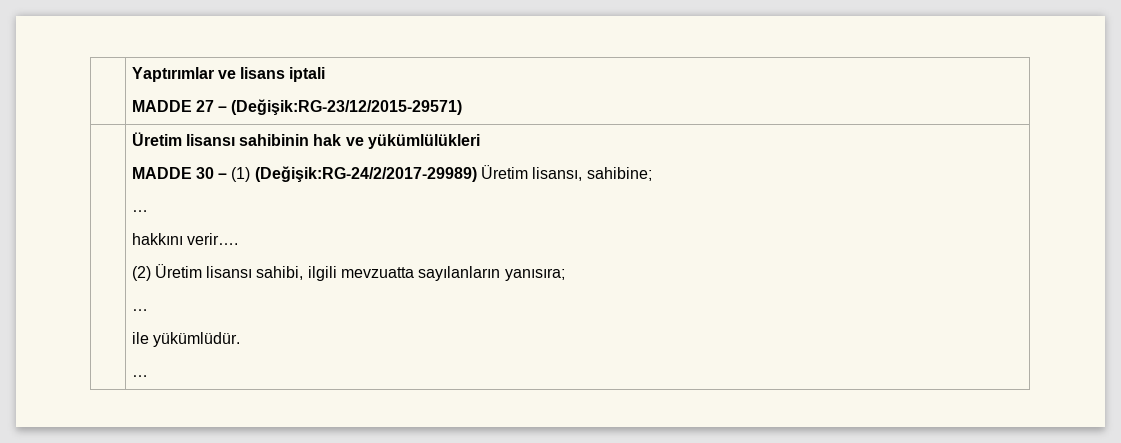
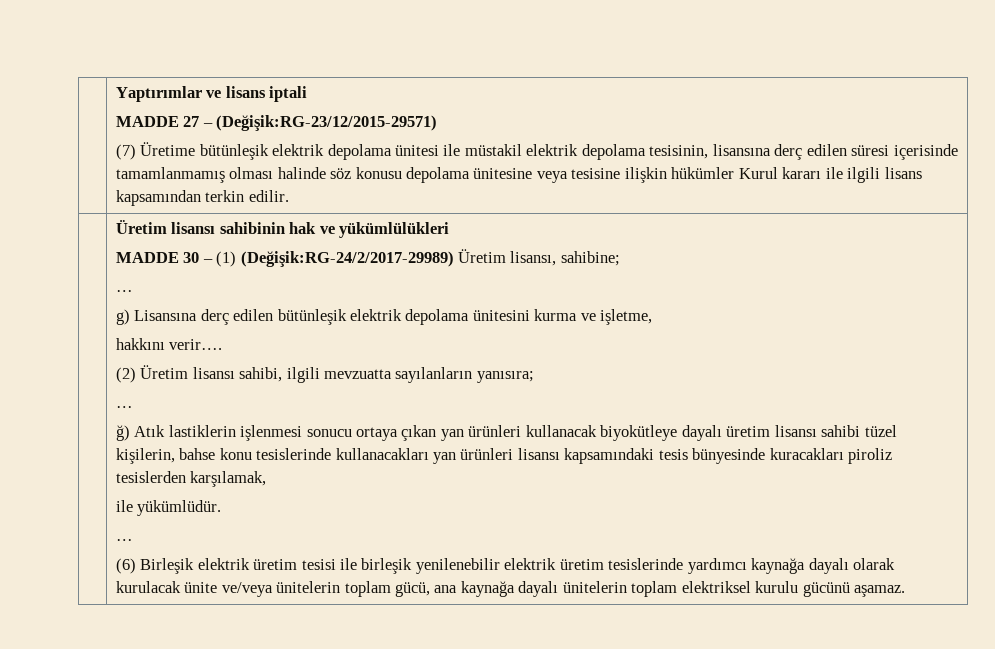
+ (7) Üretime bütünleşik elektrik depolama ünitesi ile müstakil elektrik depolama tesisinin, lisansına derç edilen süresi içerisinde tamamlanmamış olması halinde söz konusu depolama ünitesine veya tesisine ilişkin hükümler Kurul kararı ile ilgili lisans kapsamından terkin edilir.
+ g) Lisansına derç edilen bütünleşik elektrik depolama ünitesini kurma ve işletme,
+ ğ) Atık lastiklerin işlenmesi sonucu ortaya çıkan yan ürünleri kullanacak biyokütleye dayalı üretim lisansı sahibi tüzel kişilerin, bahse konu tesislerinde kullanacakları yan ürünleri lisansı kapsamındaki tesis bünyesinde kuracakları piroliz tesislerden karşılamak,
  ile yükümlüdür.
  …
+ (6) Birleşik elektrik üretim tesisi ile birleşik yenilenebilir elektrik üretim tesislerinde yardımcı kaynağa dayalı olarak kurulacak ünite ve/veya ünitelerin toplam gücü, ana kaynağa dayalı ünitelerin toplam elektriksel kurulu gücünü aşamaz.

